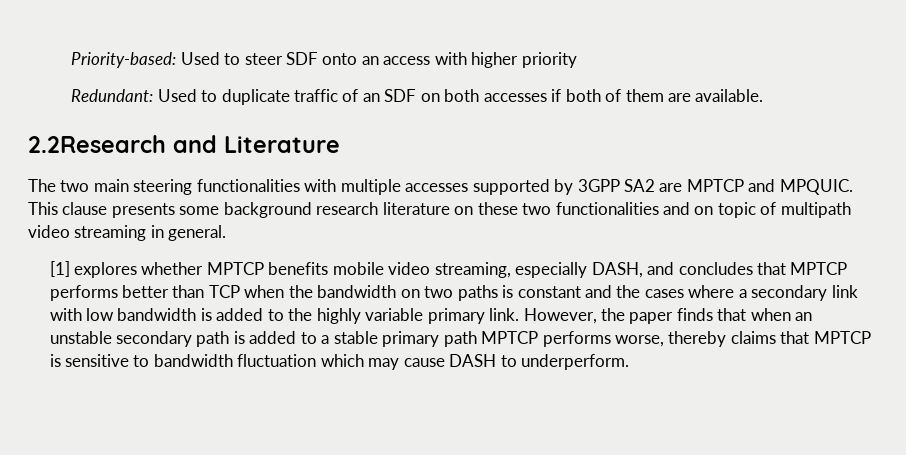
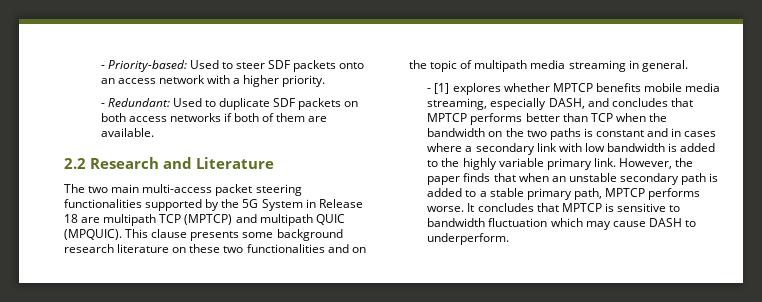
- Priority-based: Used to steer SDF onto an access with higher priority
- Redundant: Used to duplicate traffic of an SDF on both accesses if both of them are available.
+ - Priority-based: Used to steer SDF packets onto an access network with a higher priority.
+ - Redundant: Used to duplicate SDF packets on both access networks if both of them are available.
- 2.2Research and Literature
+ 2.2 Research and Literature
- The two main steering functionalities with multiple accesses supported by 3GPP SA2 are MPTCP and MPQUIC.
+ The two main multi-access packet steering functionalities supported by the 5G System in Release 18 are multipath TCP (MPTCP) and multipath QUIC (MPQUIC).
- This clause presents some background research literature on these two functionalities and on topic of multipath video streaming in general.
+ This clause presents some background research literature on these two functionalities and on the topic of multipath media streaming in general.
- [1] explores whether MPTCP benefits mobile video streaming, especially DASH, and concludes that MPTCP performs better than TCP when the bandwidth on two paths is constant and the cases where a secondary link with low bandwidth is added to the highly variable primary link.
+ - [1] explores whether MPTCP benefits mobile media streaming, especially DASH, and concludes that MPTCP performs better than TCP when the bandwidth on the two paths is constant and in cases where a secondary link with low bandwidth is added to the highly variable primary link.
- However, the paper finds that when an unstable secondary path is added to a stable primary path MPTCP performs worse, thereby claims that MPTCP is sensitive to bandwidth fluctuation which may cause DASH to underperform.
+ However, the paper finds that when an unstable secondary path is added to a stable primary path, MPTCP performs worse. It concludes that MPTCP is sensitive to bandwidth fluctuation which may cause DASH to underperform.

